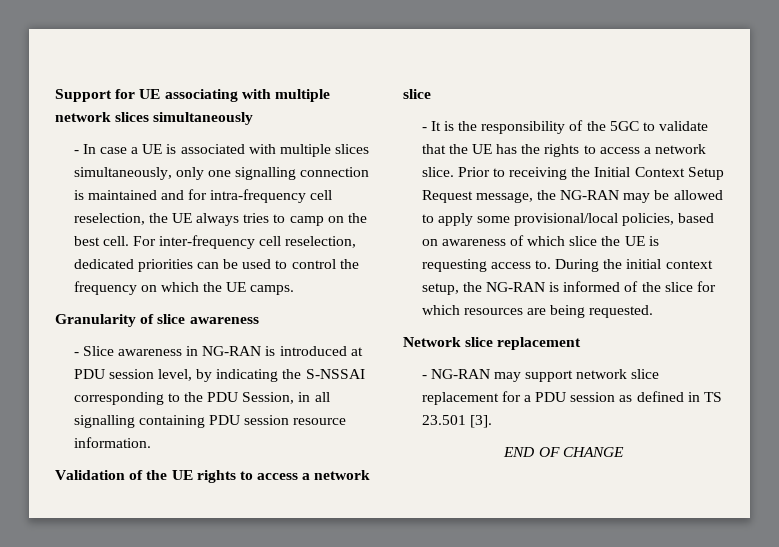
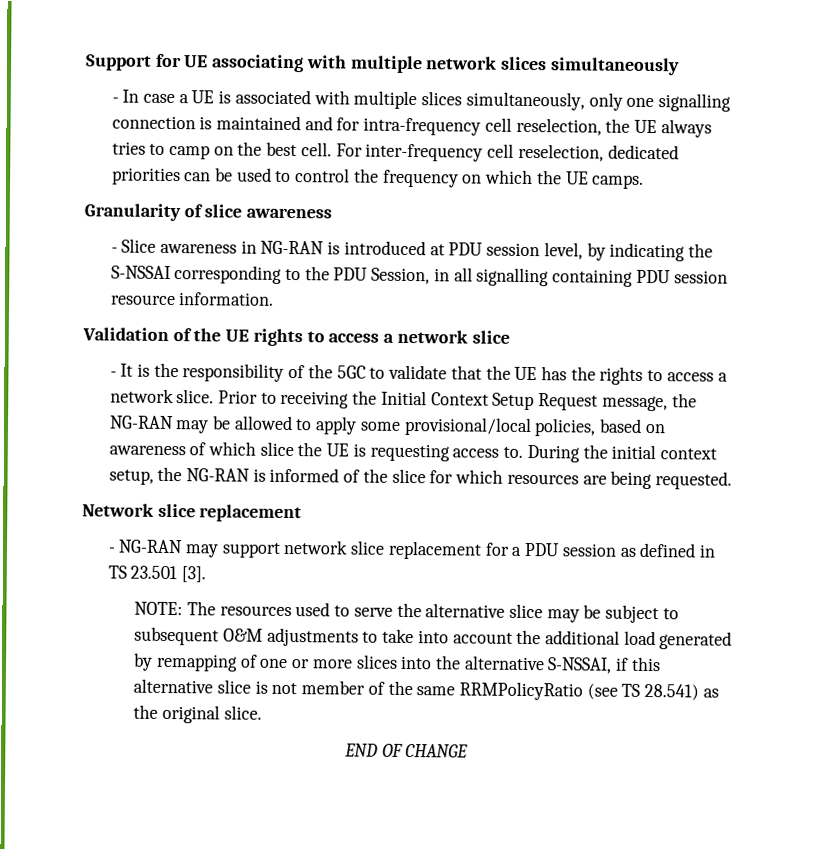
+ NOTE: The resources used to serve the alternative slice may be subject to subsequent O&M adjustments to take into account the additional load generated by remapping of one or more slices into the alternative S-NSSAI, if this alternative slice is not member of the same RRMPolicyRatio (see TS 28.541) as the original slice.

